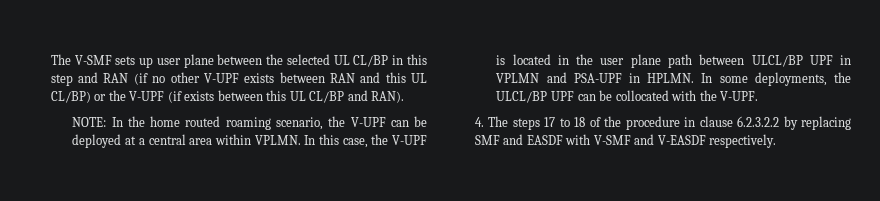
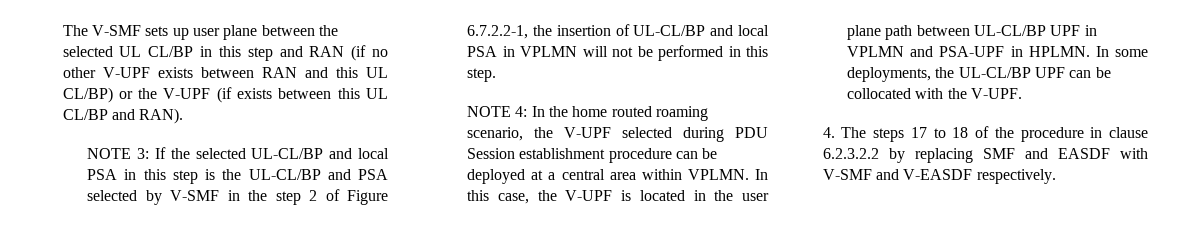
- NOTE: In the home routed roaming scenario, the V-UPF can be deployed at a central area within VPLMN.
+ NOTE 3: If the selected UL-CL/BP and local PSA in this step is the UL-CL/BP and PSA selected by V-SMF in the step 2 of Figure 6.7.2.2-1, the insertion of UL-CL/BP and local PSA in VPLMN will not be performed in this step.
+ NOTE 4: In the home routed roaming scenario, the V-UPF selected during PDU Session establishment procedure can be deployed at a central area within VPLMN.
- In this case, the V-UPF is located in the user plane path between ULCL/BP UPF in VPLMN and PSA-UPF in HPLMN.
+ In this case, the V-UPF is located in the user plane path between UL-CL/BP UPF in VPLMN and PSA-UPF in HPLMN.
- In some deployments, the ULCL/BP UPF can be collocated with the V-UPF.
+ In some deployments, the UL-CL/BP UPF can be collocated with the V-UPF.

